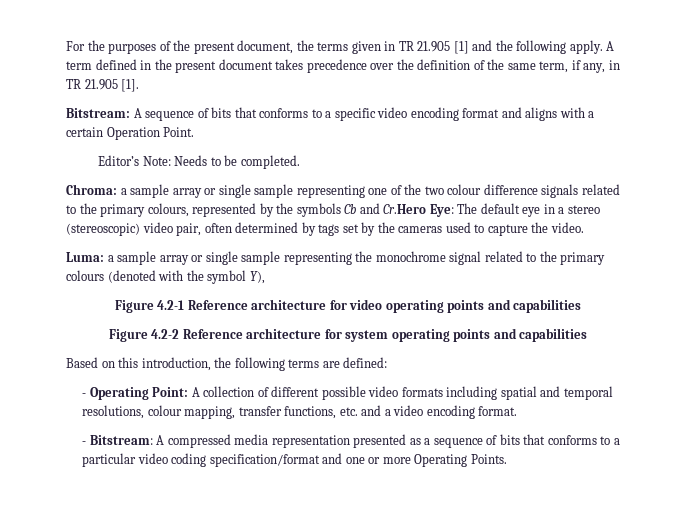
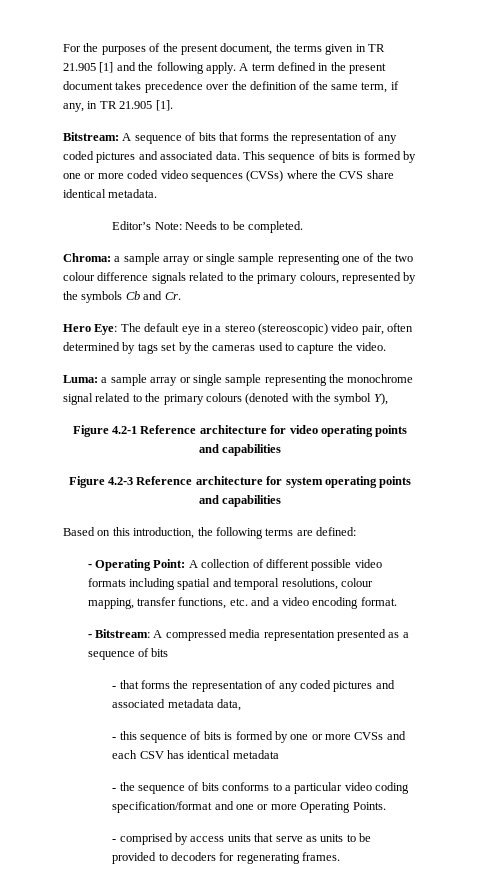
- Bitstream: A sequence of bits that conforms to a specific video encoding format and aligns with a certain Operation Point.
+ Bitstream: A sequence of bits that forms the representation of any coded pictures and associated data. This sequence of bits is formed by one or more coded video sequences (CVSs) where the CVS share identical metadata.
- Chroma: a sample array or single sample representing one of the two colour difference signals related to the primary colours, represented by the symbols Cb and Cr.Hero Eye: The default eye in a stereo (stereoscopic) video pair, often determined by tags set by the cameras used to capture the video.
+ Chroma: a sample array or single sample representing one of the two colour difference signals related to the primary colours, represented by the symbols Cb and Cr.
+ Hero Eye: The default eye in a stereo (stereoscopic) video pair, often determined by tags set by the cameras used to capture the video.
- Figure 4.2-2 Reference architecture for system operating points and capabilities
+ Figure 4.2-3 Reference architecture for system operating points and capabilities
- - Bitstream: A compressed media representation presented as a sequence of bits that conforms to a particular video coding specification/format and one or more Operating Points.
+ - Bitstream: A compressed media representation presented as a sequence of bits
+ - that forms the representation of any coded pictures and associated metadata data,
+ - this sequence of bits is formed by one or more CVSs and each CSV has identical metadata
+ - the sequence of bits conforms to a particular video coding specification/format and one or more Operating Points.
+ - comprised by access units that serve as units to be provided to decoders for regenerating frames.

